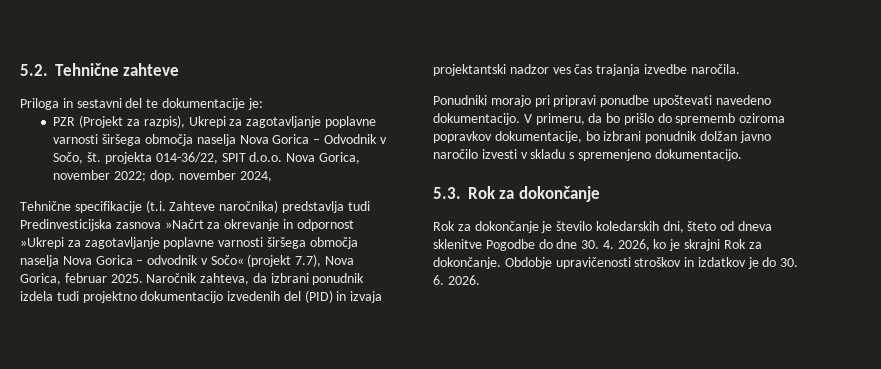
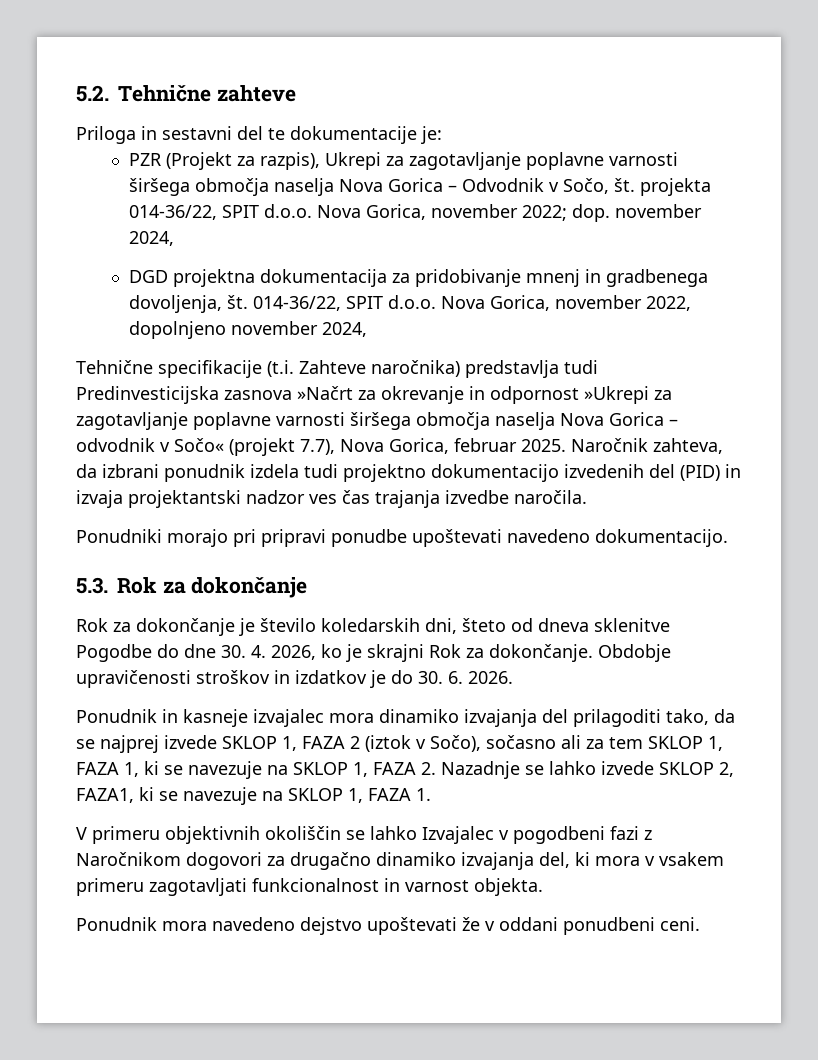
+ DGD projektna dokumentacija za pridobivanje mnenj in gradbenega dovoljenja, št. 014-36/22, SPIT d.o.o. Nova Gorica, november 2022, dopolnjeno november 2024,
- V primeru, da bo prišlo do sprememb oziroma popravkov dokumentacije, bo izbrani ponudnik dolžan javno naročilo izvesti v skladu s spremenjeno dokumentacijo.
+ Ponudnik in kasneje izvajalec mora dinamiko izvajanja del prilagoditi tako, da se najprej izvede SKLOP 1, FAZA 2 (iztok v Sočo), sočasno ali za tem SKLOP 1, FAZA 1, ki se navezuje na SKLOP 1, FAZA 2. Nazadnje se lahko izvede SKLOP 2, FAZA1, ki se navezuje na SKLOP 1, FAZA 1.
+ V primeru objektivnih okoliščin se lahko Izvajalec v pogodbeni fazi z Naročnikom dogovori za drugačno dinamiko izvajanja del, ki mora v vsakem primeru zagotavljati funkcionalnost in varnost objekta.
+ Ponudnik mora navedeno dejstvo upoštevati že v oddani ponudbeni ceni.

